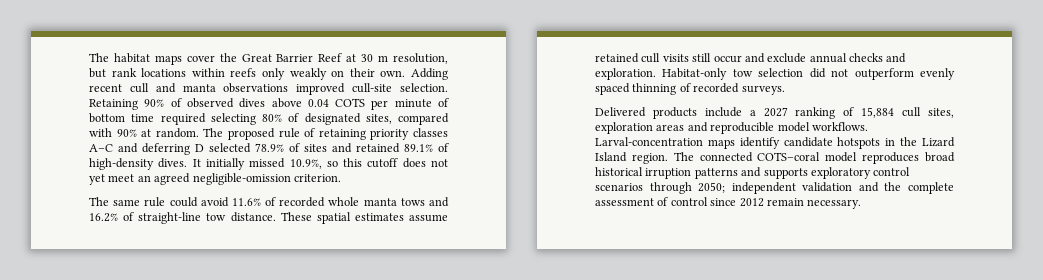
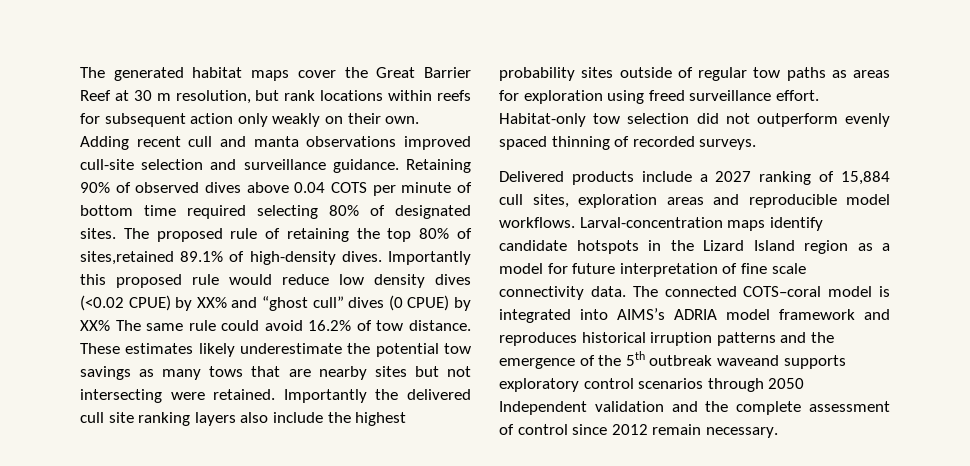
- The habitat maps cover the Great Barrier Reef at 30 m resolution, but rank locations within reefs only weakly on their own.
+ The generated habitat maps cover the Great Barrier Reef at 30 m resolution, but rank locations within reefs for subsequent action only weakly on their own.
- Adding recent cull and manta observations improved cull-site selection.
+ Adding recent cull and manta observations improved cull-site selection and surveillance guidance.
- Retaining 90% of observed dives above 0.04 COTS per minute of bottom time required selecting 80% of designated sites, compared with 90% at random.
+ Retaining 90% of observed dives above 0.04 COTS per minute of bottom time required selecting 80% of designated sites.
- The proposed rule of retaining priority classes A–C and deferring D selected 78.9% of sites and retained 89.1% of high-density dives. It initially missed 10.9%, so this cutoff does not yet meet an agreed negligible-omission criterion.
- The same rule could avoid 11.6% of recorded whole manta tows and 16.2% of straight-line tow distance.
+ The proposed rule of retaining the top 80% of sites,retained 89.1% of high-density dives. Importantly this proposed rule would reduce low density dives (<0.02 CPUE) by XX% and “ghost cull” dives (0 CPUE) by XX% The same rule could avoid 16.2% of tow distance.
- These spatial estimates assume retained cull visits still occur and exclude annual checks and exploration.
+ These estimates likely underestimate the potential tow savings as many tows that are nearby sites but not intersecting were retained. Importantly the delivered cull site ranking layers also include the highest probability sites outside of regular tow paths as areas for exploration using freed surveillance effort.
- Larval-concentration maps identify candidate hotspots in the Lizard Island region. The connected COTS–coral model reproduces broad historical irruption patterns and supports exploratory control scenarios through 2050; independent validation and the complete assessment of control since 2012 remain necessary.
+ Larval-concentration maps identify candidate hotspots in the Lizard Island region as a model for future interpretation of fine scale connectivity data. The connected COTS–coral model is integrated into AIMS’s ADRIA model framework and reproduces historical irruption patterns and the emergence of the 5th outbreak waveand supports exploratory control scenarios through 2050 Independent validation and the complete assessment of control since 2012 remain necessary.

